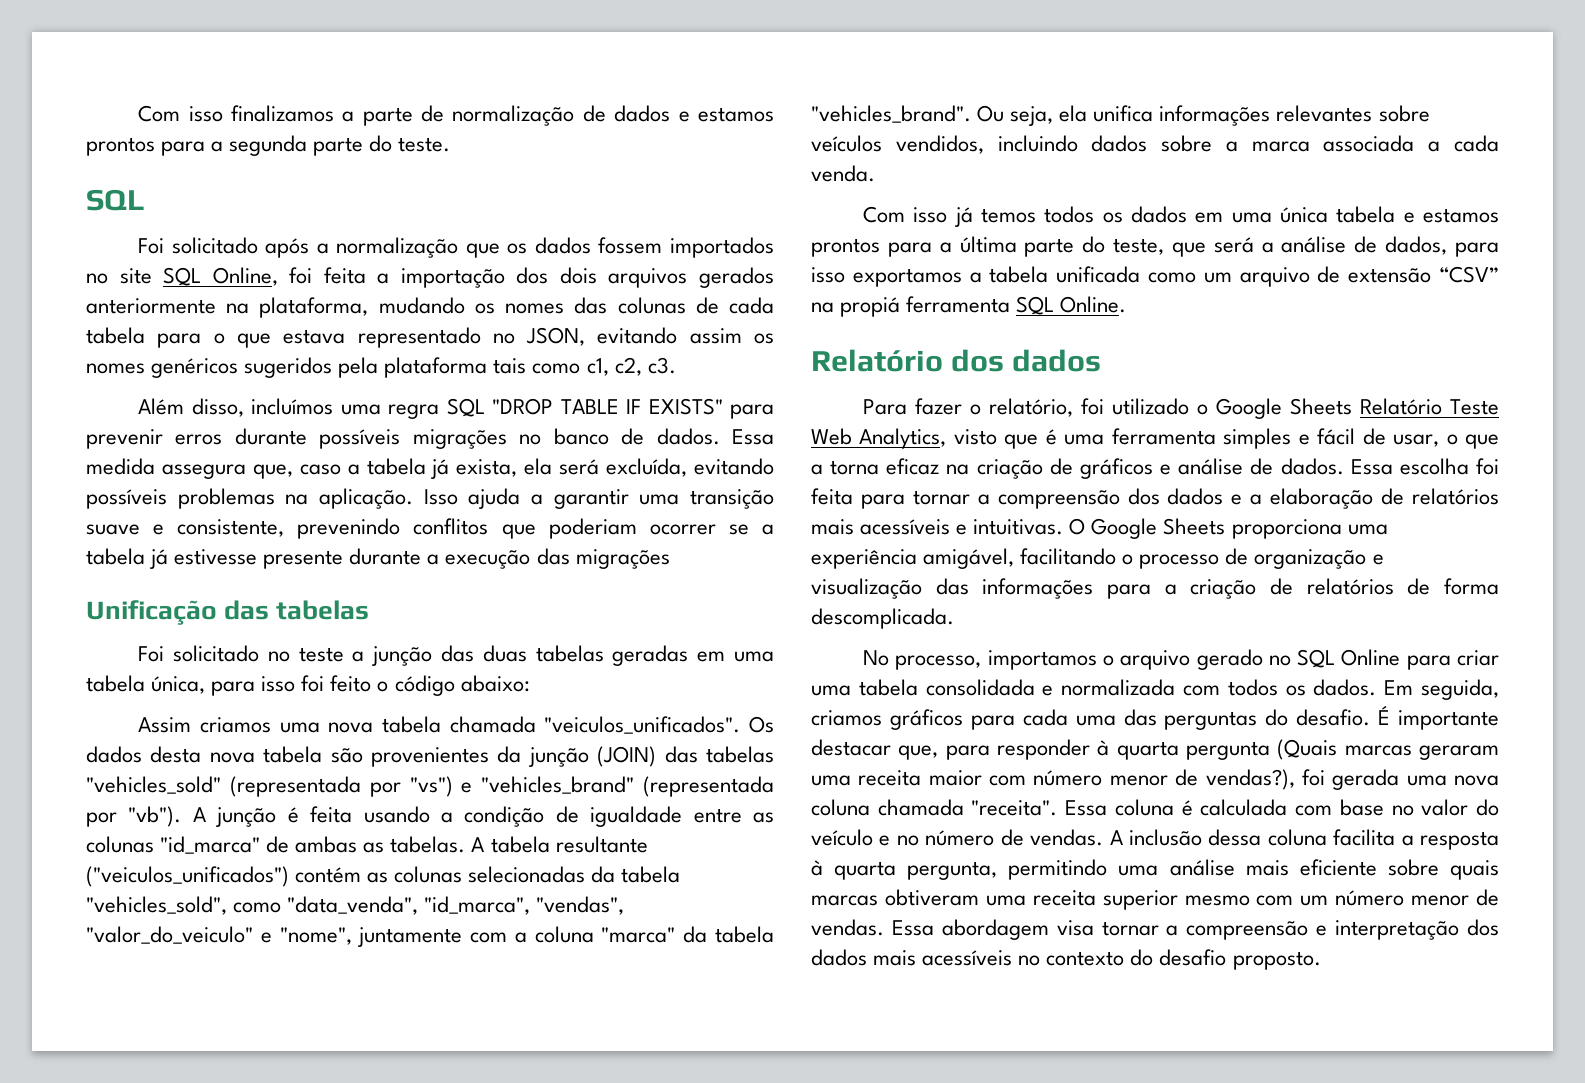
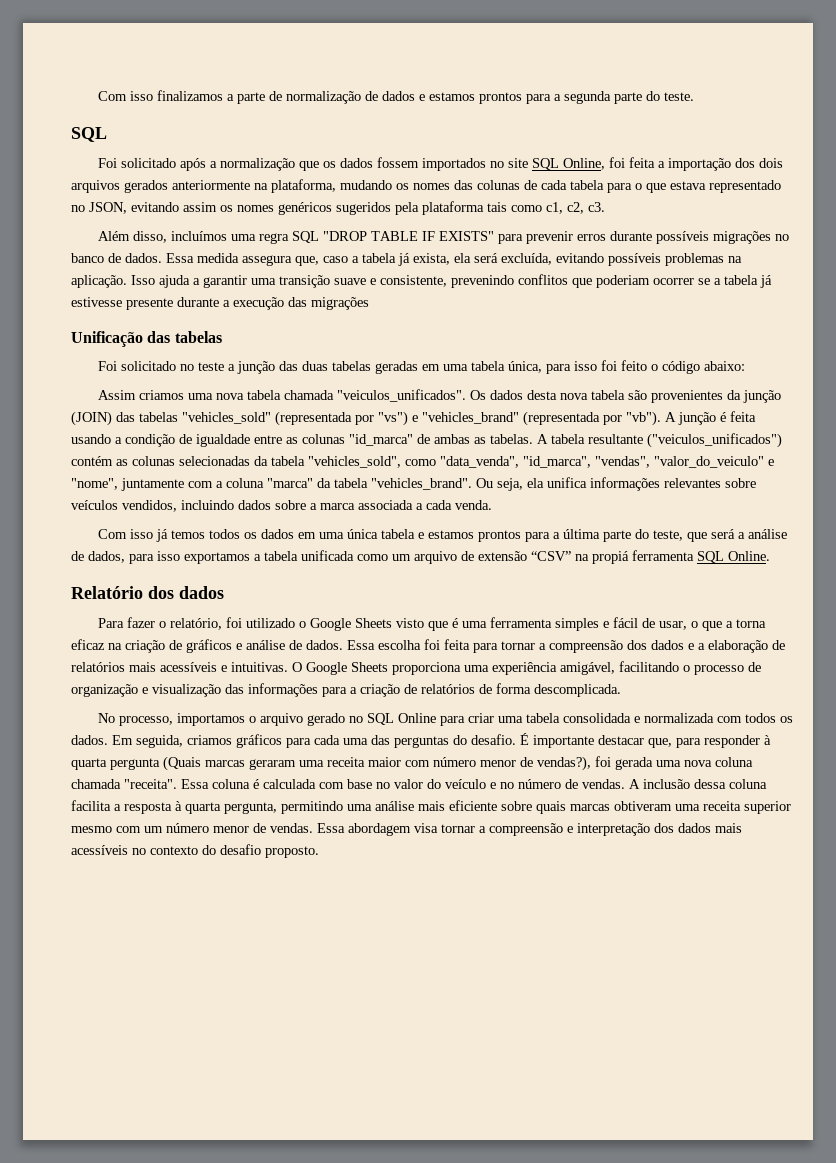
- Para fazer o relatório, foi utilizado o Google Sheets Relatório Teste Web Analytics, visto que é uma ferramenta simples e fácil de usar, o que a torna eficaz na criação de gráficos e análise de dados.
+ Para fazer o relatório, foi utilizado o Google Sheets visto que é uma ferramenta simples e fácil de usar, o que a torna eficaz na criação de gráficos e análise de dados.

